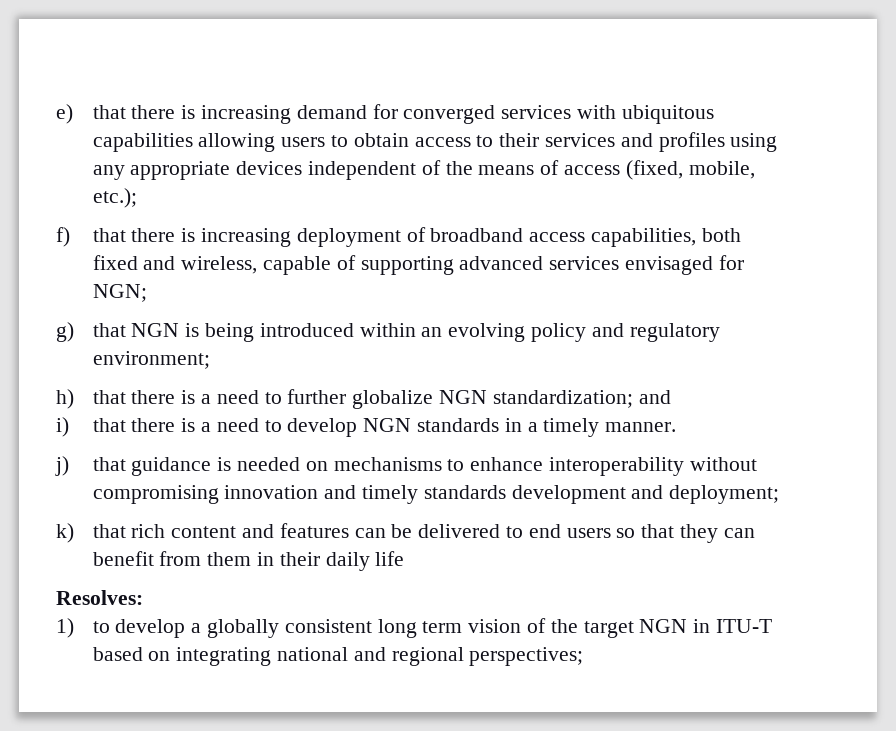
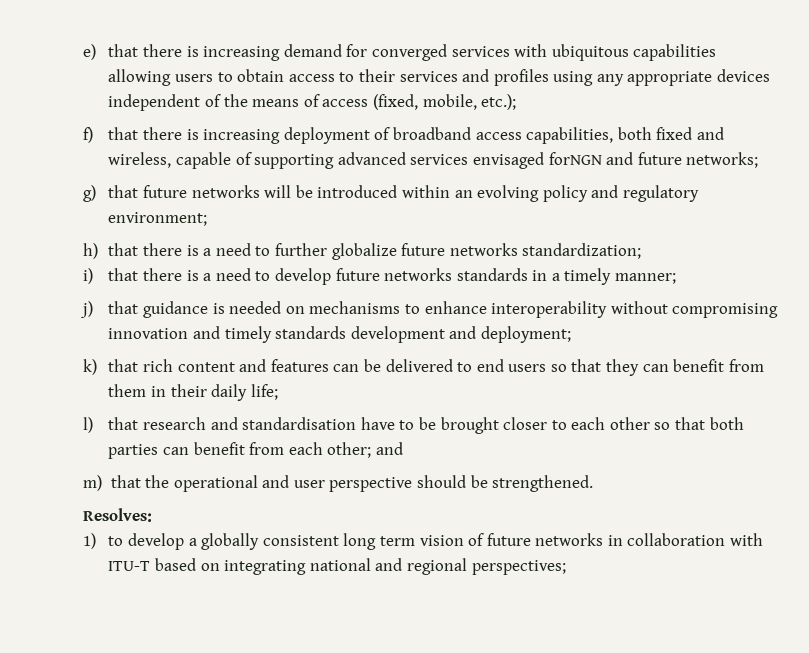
- f) that there is increasing deployment of broadband access capabilities, both fixed and wireless, capable of supporting advanced services envisaged for NGN;
- g) that NGN is being introduced within an evolving policy and regulatory environment;
+ f) that there is increasing deployment of broadband access capabilities, both fixed and wireless, capable of supporting advanced services envisaged forNGN and future networks;
+ g) that future networks will be introduced within an evolving policy and regulatory environment;
- h) that there is a need to further globalize NGN standardization; and
+ h) that there is a need to further globalize future networks standardization;
- i) that there is a need to develop NGN standards in a timely manner.
+ i) that there is a need to develop future networks standards in a timely manner;
- k) that rich content and features can be delivered to end users so that they can benefit from them in their daily life
+ k) that rich content and features can be delivered to end users so that they can benefit from them in their daily life;
+ l) that research and standardisation have to be brought closer to each other so that both parties can benefit from each other; and
+ m) that the operational and user perspective should be strengthened.
- 1) to develop a globally consistent long term vision of the target NGN in ITU-T based on integrating national and regional perspectives;
+ 1) to develop a globally consistent long term vision of future networks in collaboration with ITU-T based on integrating national and regional perspectives;

